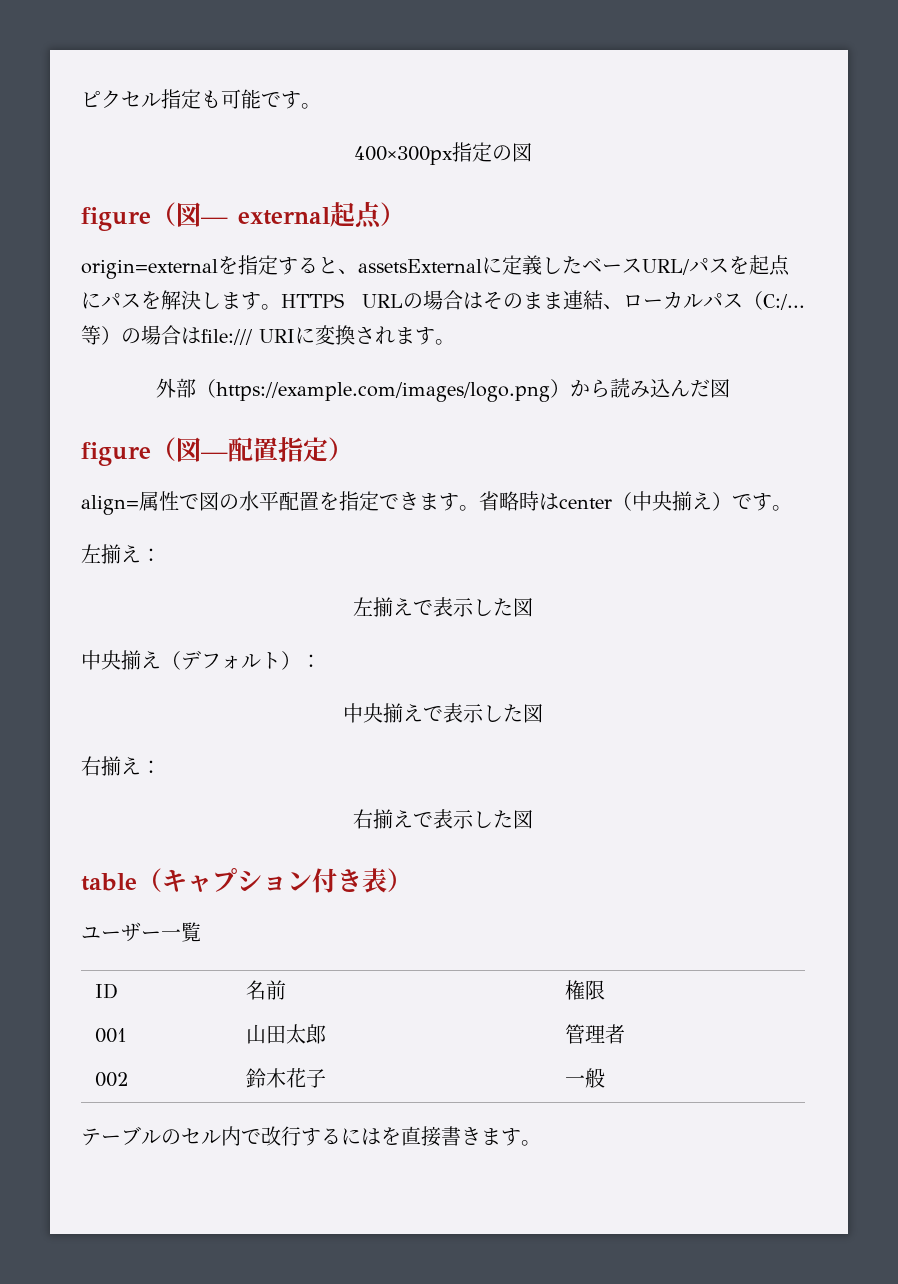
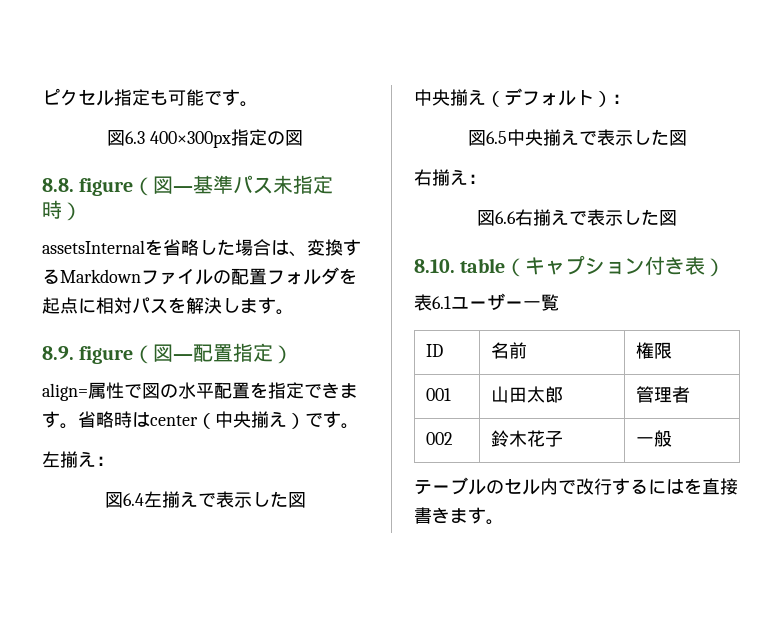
- 400×300px指定の図
+ 図6.3 400×300px指定の図
- figure（図— external起点）
- origin=externalを指定すると、assetsExternalに定義したベースURL/パスを起点にパスを解決します。HTTPS URLの場合はそのまま連結、ローカルパス（C:/...等）の場合はfile:/// URIに変換されます。
- 外部（https://example.com/images/logo.png）から読み込んだ図
- figure（図—配置指定）
+ 8.8. figure（図—基準パス未指定時）
+ assetsInternalを省略した場合は、変換するMarkdownファイルの配置フォルダを起点に相対パスを解決します。
+ 8.9. figure（図—配置指定）
- 左揃えで表示した図
+ 図6.4左揃えで表示した図
- 中央揃えで表示した図
+ 図6.5中央揃えで表示した図
- 右揃えで表示した図
+ 図6.6右揃えで表示した図
- table（キャプション付き表）
+ 8.10. table（キャプション付き表）
- ユーザー一覧
+ 表6.1ユーザー一覧

